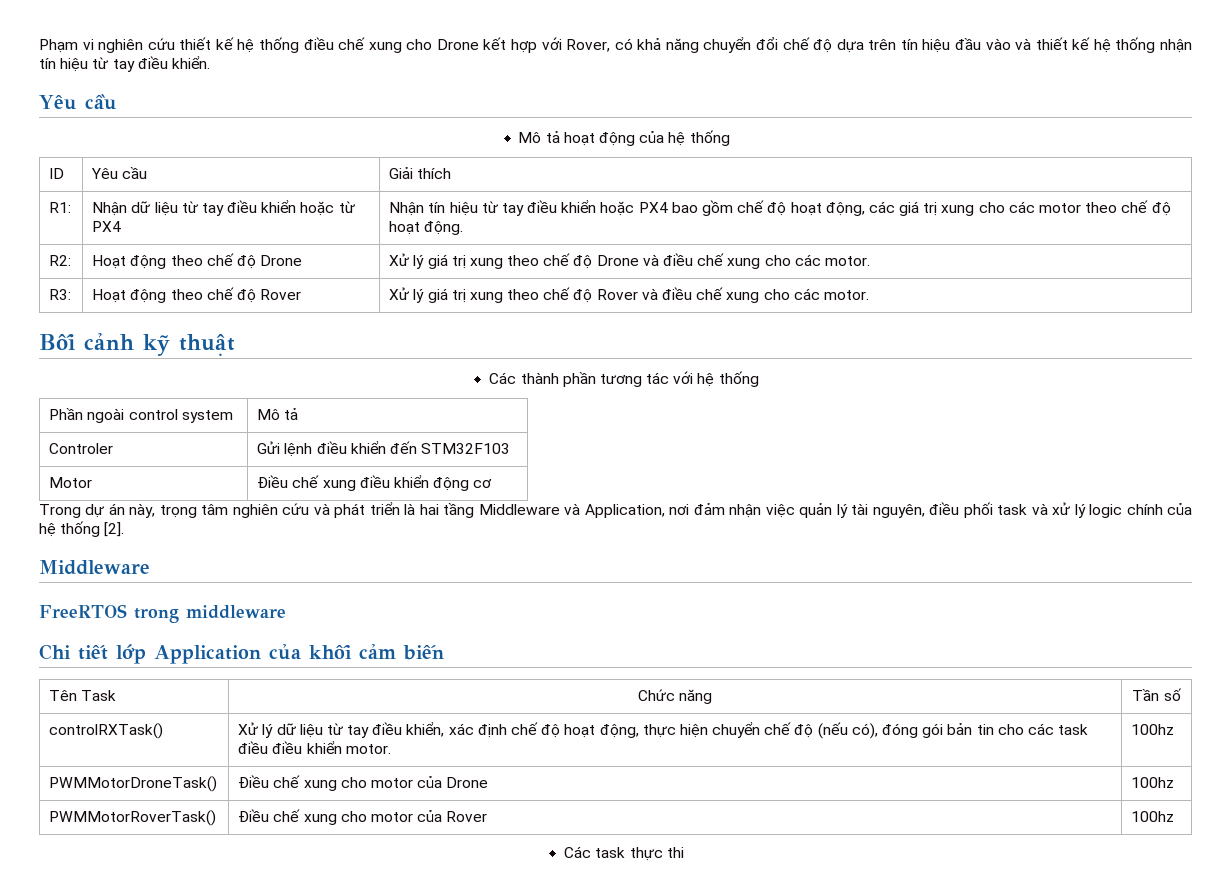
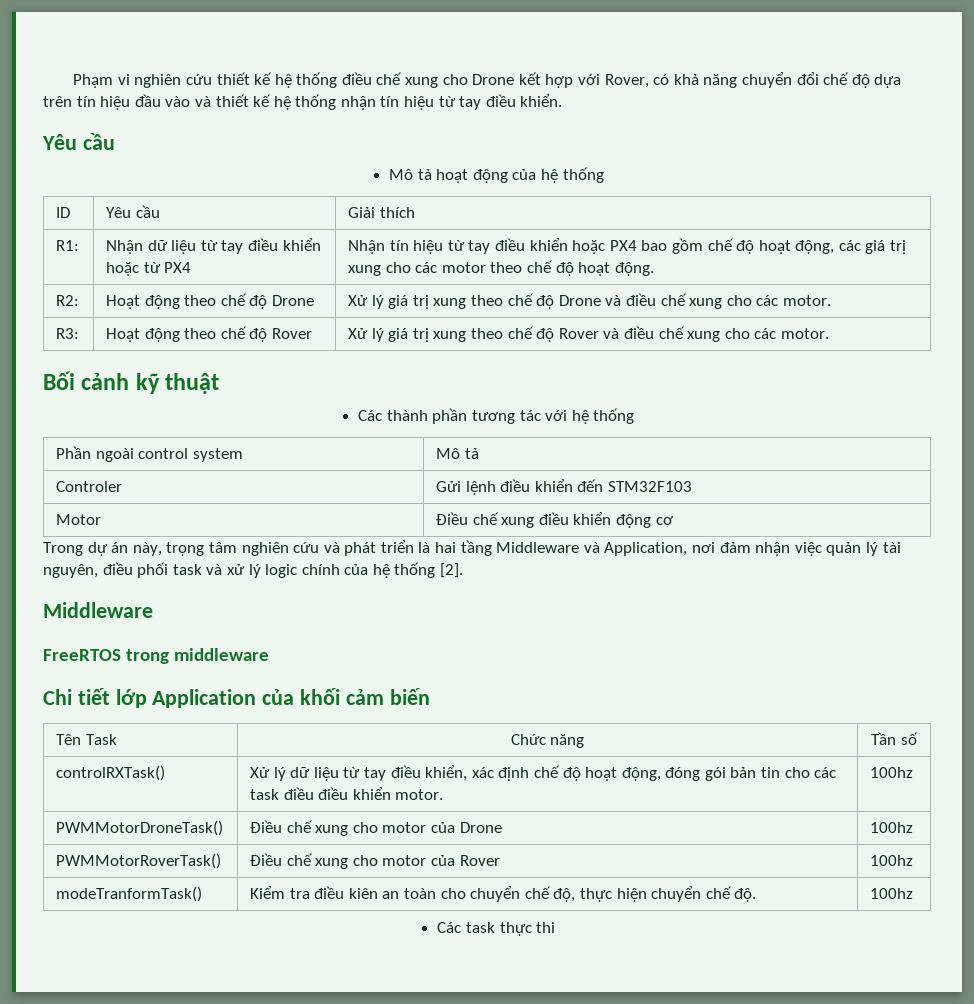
- controlRXTask() | Xử lý dữ liệu từ tay điều khiển, xác định chế độ hoạt động, thực hiện chuyển chế độ (nếu có), đóng gói bản tin cho các task điều điều khiển motor. | 100hz
+ controlRXTask() | Xử lý dữ liệu từ tay điều khiển, xác định chế độ hoạt động, đóng gói bản tin cho các task điều điều khiển motor. | 100hz
+ modeTranformTask() | Kiểm tra điều kiên an toàn cho chuyển chế độ, thực hiện chuyển chế độ. | 100hz

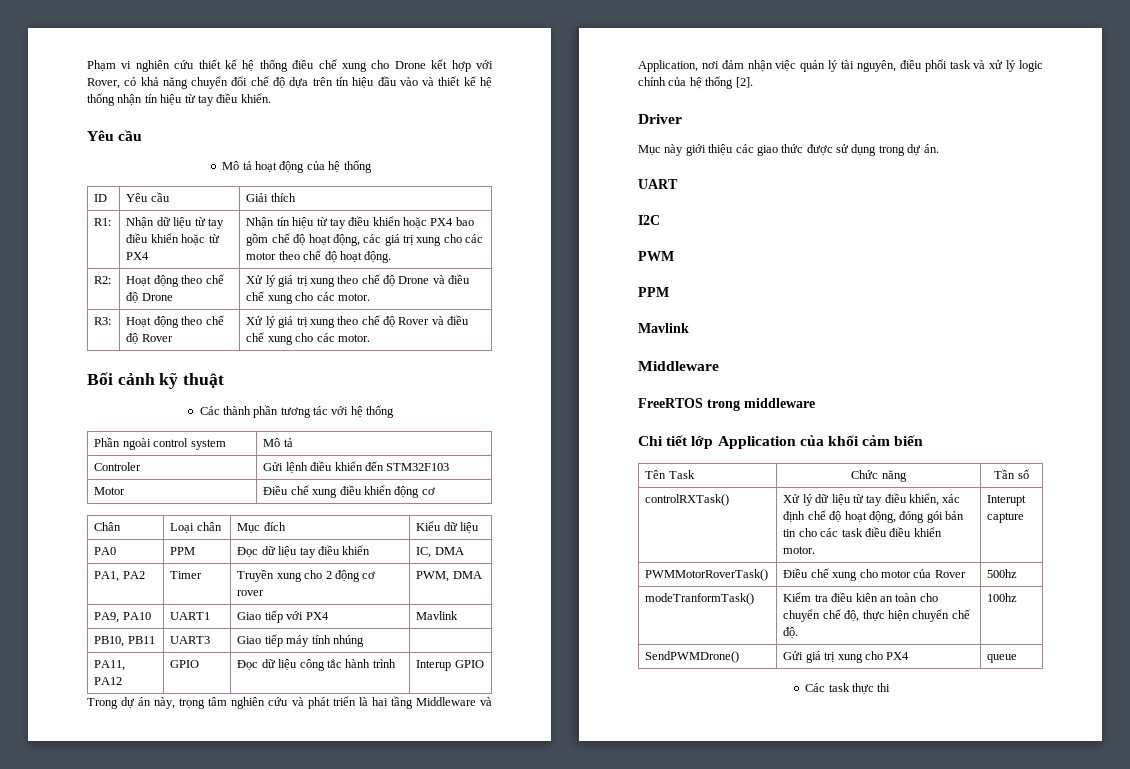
+ Chân | Loại chân | Mục đích | Kiểu dữ liệu
+ PA0 | PPM | Đọc dữ liệu tay điều khiển | IC, DMA
+ PA1, PA2 | Timer | Truyền xung cho 2 động cơ rover | PWM, DMA
+ PA9, PA10 | UART1 | Giao tiếp với PX4 | Mavlink
+ PB10, PB11 | UART3 | Giao tiếp máy tính nhúng |
+ PA11, PA12 | GPIO | Đọc dữ liệu công tắc hành trình | Interup GPIO
+ Driver
+ Mục này giới thiệu các giao thức được sử dụng trong dự án.
+ UART
+ I2C
+ PWM
+ PPM
+ Mavlink
- controlRXTask() | Xử lý dữ liệu từ tay điều khiển, xác định chế độ hoạt động, đóng gói bản tin cho các task điều điều khiển motor. | 100hz
- PWMMotorDroneTask() | Điều chế xung cho motor của Drone | 100hz
+ controlRXTask() | Xử lý dữ liệu từ tay điều khiển, xác định chế độ hoạt động, đóng gói bản tin cho các task điều điều khiển motor. | Interupt capture
- PWMMotorRoverTask() | Điều chế xung cho motor của Rover | 100hz
+ PWMMotorRoverTask() | Điều chế xung cho motor của Rover | 500hz
+ SendPWMDrone() | Gửi giá trị xung cho PX4 | queue

